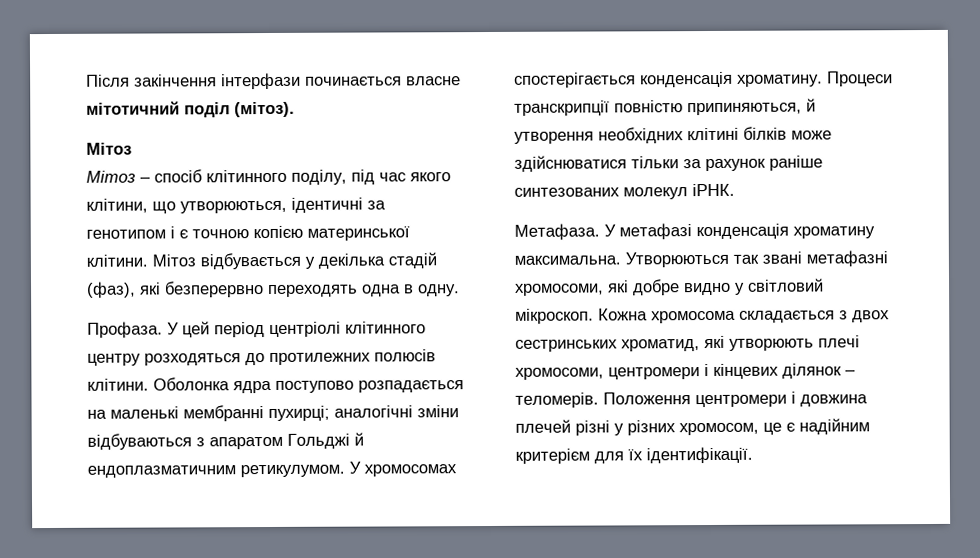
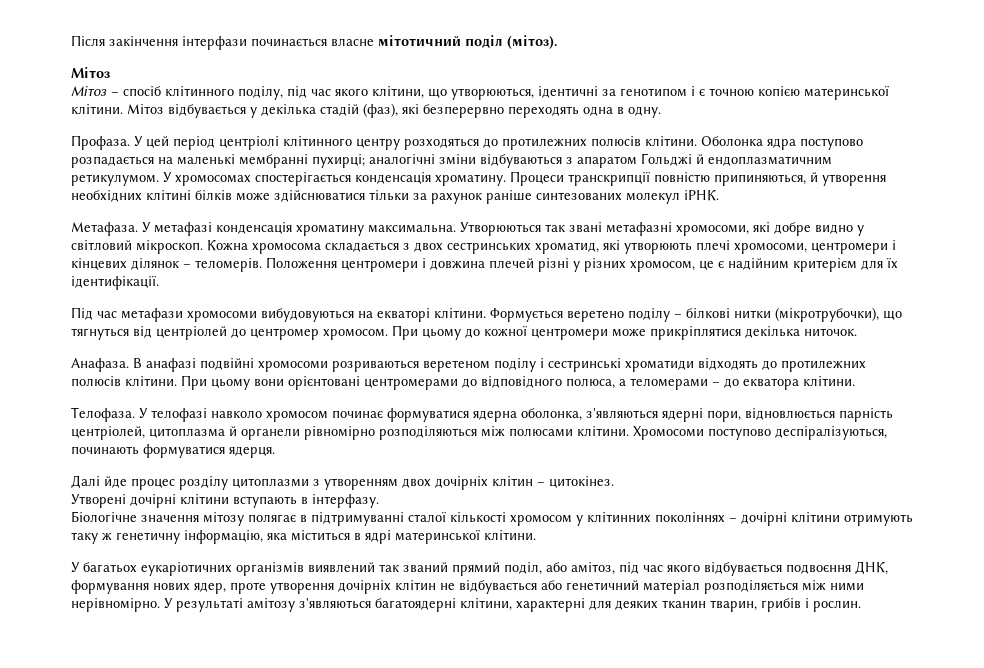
+ Під час метафази хромосоми вибудовуються на екваторі клітини. Формується веретено поділу – білкові нитки (мікротрубочки), що тягнуться від центріолей до центромер хромосом. При цьому до кожної центромери може прикріплятися декілька ниточок.
+ Анафаза. В анафазі подвійні хромосоми розриваються веретеном поділу і сестринські хроматиди відходять до протилежних полюсів клітини. При цьому вони орієнтовані центромерами до відповідного полюса, а теломерами – до екватора клітини.
+ Телофаза. У телофазі навколо хромосом починає формуватися ядерна оболонка, з'являються ядерні пори, відновлюється парність центріолей, цитоплазма й органели рівномірно розподіляються між полюсами клітини. Хромосоми поступово деспіралізуються, починають формуватися ядерця.
+ Далі йде процес розділу цитоплазми з утворенням двох дочірніх клітин – цитокінез.
+ Утворені дочірні клітини вступають в інтерфазу.
+ Біологічне значення мітозу полягає в підтримуванні сталої кількості хромосом у клітинних поколіннях – дочірні клітини отримують таку ж генетичну інформацію, яка міститься в ядрі материнської клітини.
+ У багатьох еукаріотичних організмів виявлений так званий прямий поділ, або амітоз, під час якого відбувається подвоєння ДНК, формування нових ядер, проте утворення дочірніх клітин не відбувається або генетичний матеріал розподіляється між ними нерівномірно. У результаті амітозу з'являються багатоядерні клітини, характерні для деяких тканин тварин, грибів і рослин.

